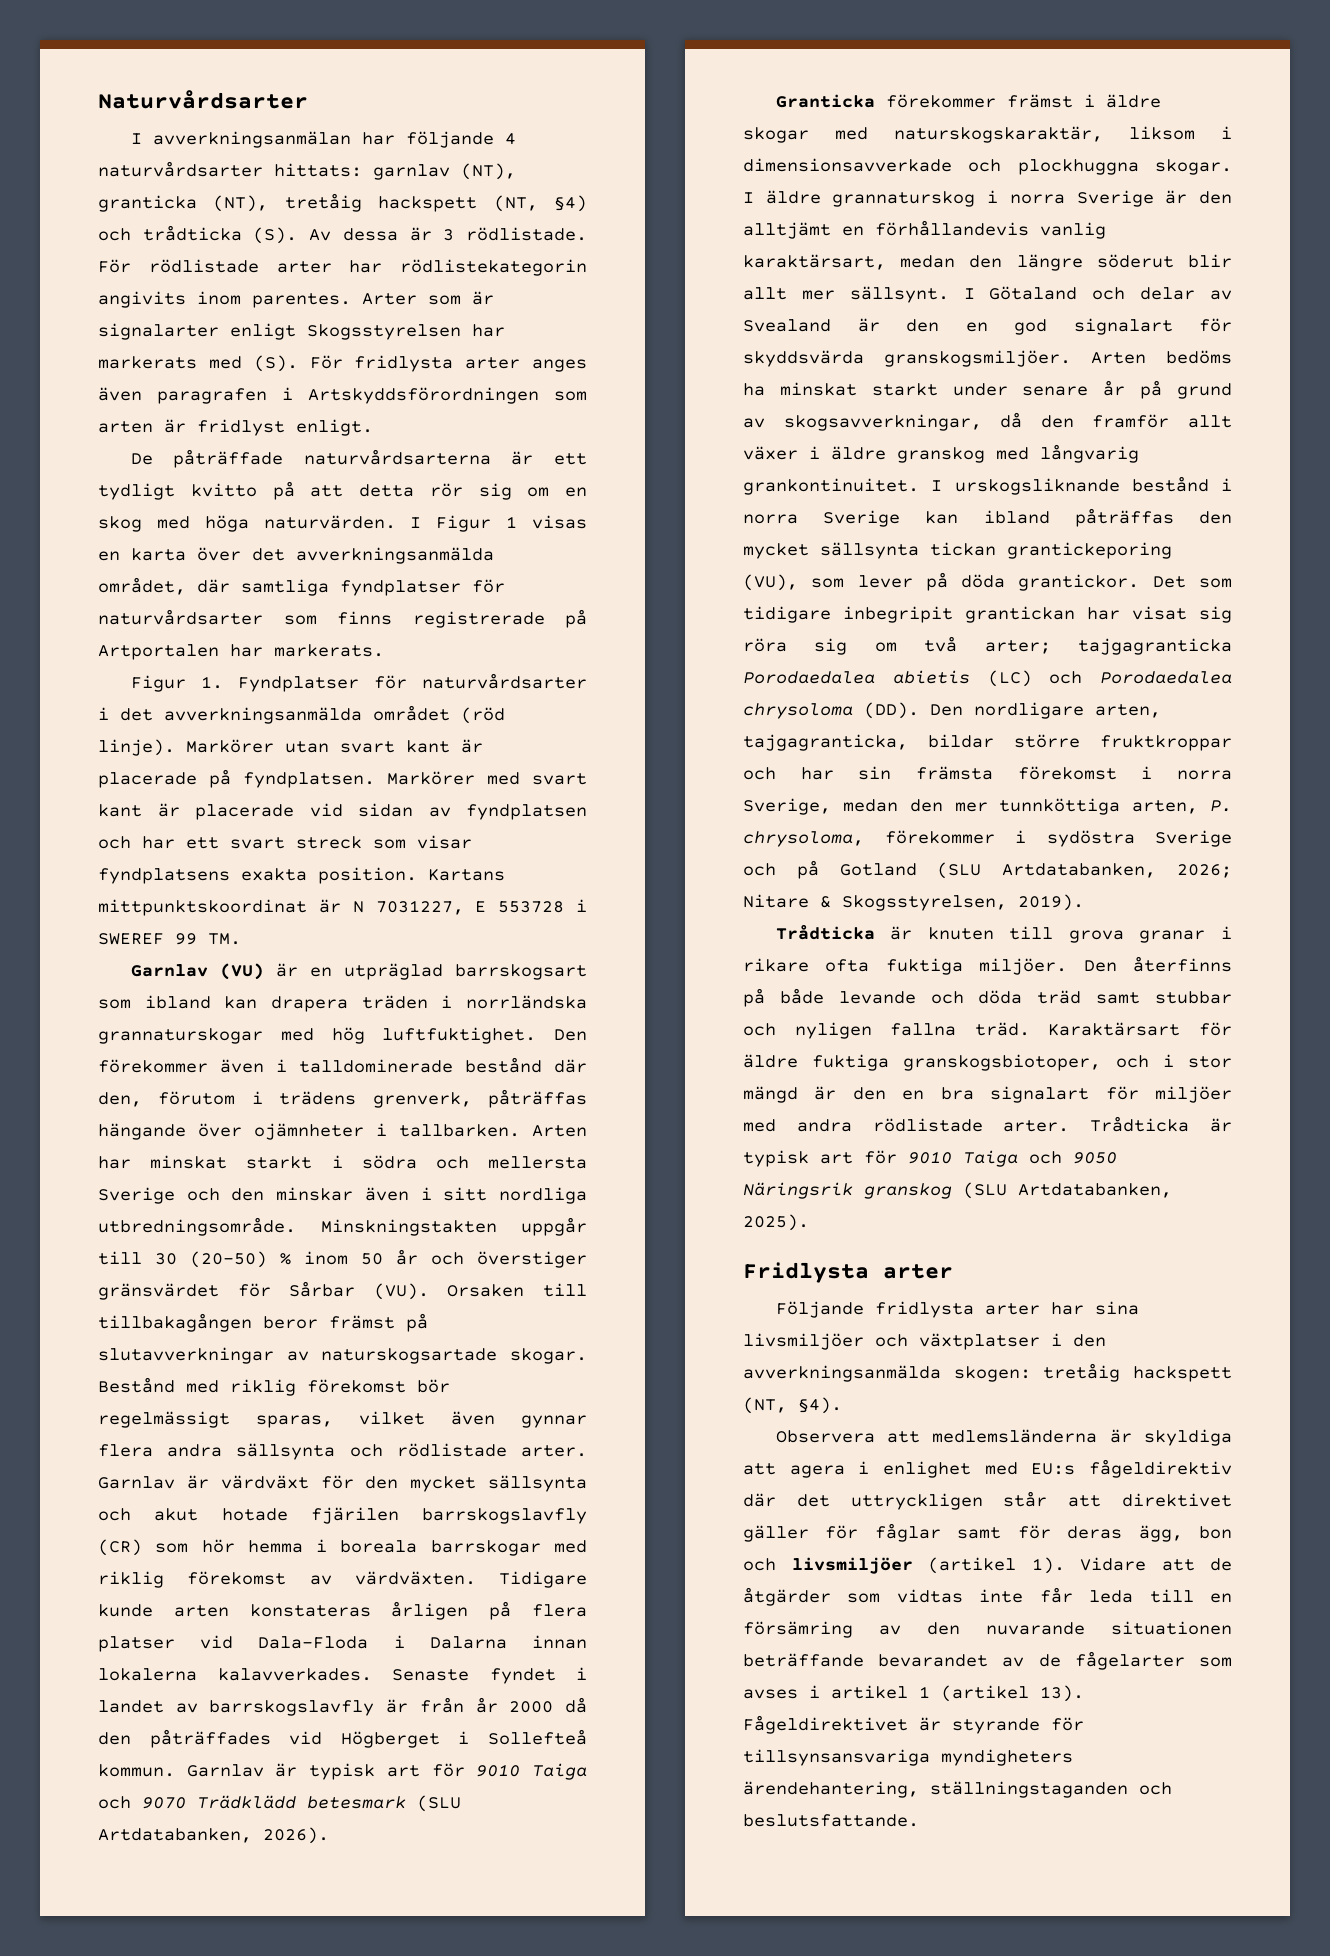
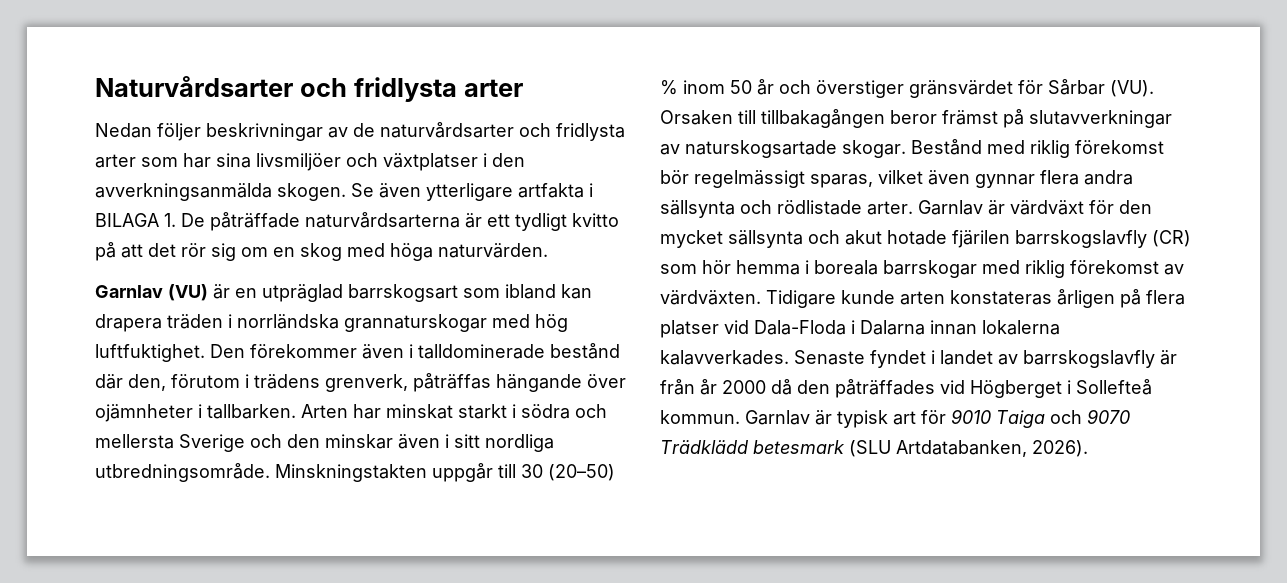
- Naturvårdsarter
- I avverkningsanmälan har följande 4 naturvårdsarter hittats: garnlav (NT), granticka (NT), tretåig hackspett (NT, §4) och trådticka (S). Av dessa är 3 rödlistade. För rödlistade arter har rödlistekategorin angivits inom parentes. Arter som är signalarter enligt Skogsstyrelsen har markerats med (S). För fridlysta arter anges även paragrafen i Artskyddsförordningen som arten är fridlyst enligt.
- De påträffade naturvårdsarterna är ett tydligt kvitto på att detta rör sig om en skog med höga naturvärden. I Figur 1 visas en karta över det avverkningsanmälda området, där samtliga fyndplatser för naturvårdsarter som finns registrerade på Artportalen har markerats.
- Figur 1. Fyndplatser för naturvårdsarter i det avverkningsanmälda området (röd linje). Markörer utan svart kant är placerade på fyndplatsen. Markörer med svart kant är placerade vid sidan av fyndplatsen och har ett svart streck som visar fyndplatsens exakta position. Kartans mittpunktskoordinat är N 7031227, E 553728 i SWEREF 99 TM.
+ Naturvårdsarter och fridlysta arter
+ Nedan följer beskrivningar av de naturvårdsarter och fridlysta arter som har sina livsmiljöer och växtplatser i den avverkningsanmälda skogen. Se även ytterligare artfakta i BILAGA 1. De påträffade naturvårdsarterna är ett tydligt kvitto på att det rör sig om en skog med höga naturvärden.
- Granticka förekommer främst i äldre skogar med naturskogskaraktär, liksom i dimensionsavverkade och plockhuggna skogar. I äldre grannaturskog i norra Sverige är den alltjämt en förhållandevis vanlig karaktärsart, medan den längre söderut blir allt mer sällsynt. I Götaland och delar av Svealand är den en god signalart för skyddsvärda granskogsmiljöer. Arten bedöms ha minskat starkt under senare år på grund av skogsavverkningar, då den framför allt växer i äldre granskog med långvarig grankontinuitet. I urskogsliknande bestånd i norra Sverige kan ibland påträffas den mycket sällsynta tickan grantickeporing (VU), som lever på döda grantickor. Det som tidigare inbegripit grantickan har visat sig röra sig om två arter; tajgagranticka Porodaedalea abietis (LC) och Porodaedalea chrysoloma (DD). Den nordligare arten, tajgagranticka, bildar större fruktkroppar och har sin främsta förekomst i norra Sverige, medan den mer tunnköttiga arten, P. chrysoloma, förekommer i sydöstra Sverige och på Gotland (SLU Artdatabanken, 2026; Nitare & Skogsstyrelsen, 2019).
- Trådticka är knuten till grova granar i rikare ofta fuktiga miljöer. Den återfinns på både levande och döda träd samt stubbar och nyligen fallna träd. Karaktärsart för äldre fuktiga granskogsbiotoper, och i stor mängd är den en bra signalart för miljöer med andra rödlistade arter. Trådticka är typisk art för 9010 Taiga och 9050 Näringsrik granskog (SLU Artdatabanken, 2025).
- Fridlysta arter
- Följande fridlysta arter har sina livsmiljöer och växtplatser i den avverkningsanmälda skogen: tretåig hackspett (NT, §4).
- Observera att medlemsländerna är skyldiga att agera i enlighet med EU:s fågeldirektiv där det uttryckligen står att direktivet gäller för fåglar samt för deras ägg, bon och livsmiljöer (artikel 1). Vidare att de åtgärder som vidtas inte får leda till en försämring av den nuvarande situationen beträffande bevarandet av de fågelarter som avses i artikel 1 (artikel 13). Fågeldirektivet är styrande för tillsynsansvariga myndigheters ärendehantering, ställningstaganden och beslutsfattande.

